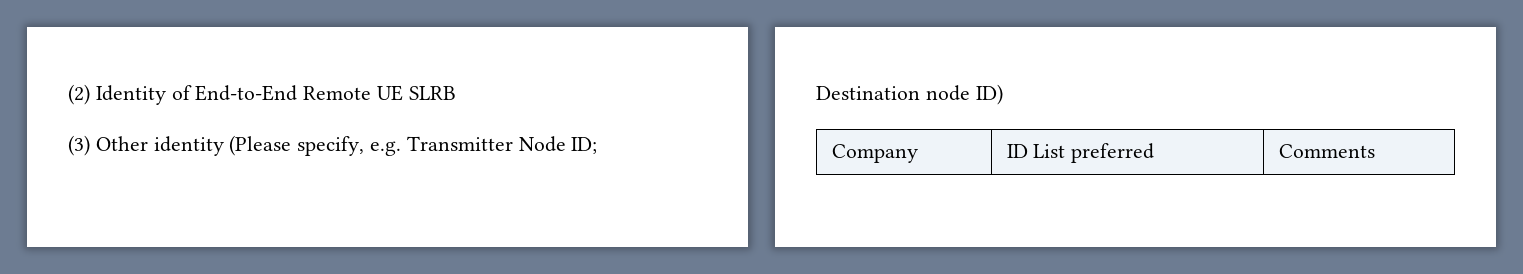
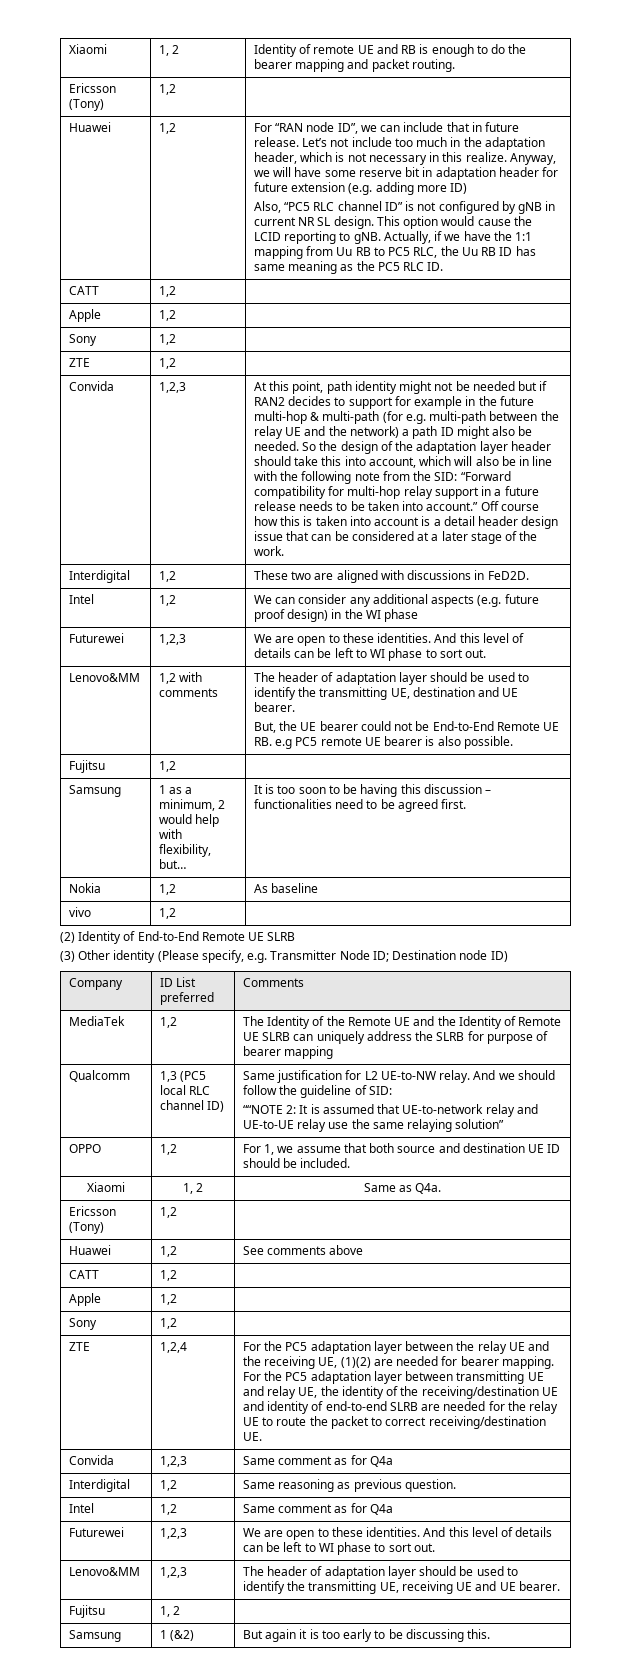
+ Xiaomi | 1, 2 | Identity of remote UE and RB is enough to do the bearer mapping and packet routing.
+ Ericsson (Tony) | 1,2 |
+ Huawei | 1,2 | For “RAN node ID”, we can include that in future release. Let’s not include too much in the adaptation header, which is not necessary in this realize. Anyway, we will have some reserve bit in adaptation header for future extension (e.g. adding more ID)
+ Also, “PC5 RLC channel ID” is not configured by gNB in current NR SL design. This option would cause the LCID reporting to gNB. Actually, if we have the 1:1 mapping from Uu RB to PC5 RLC, the Uu RB ID has same meaning as the PC5 RLC ID.
+ CATT | 1,2 |
+ Apple | 1,2 |
+ Sony | 1,2 |
+ ZTE | 1,2 |
+ Convida | 1,2,3 | At this point, path identity might not be needed but if RAN2 decides to support for example in the future multi-hop & multi-path (for e.g. multi-path between the relay UE and the network) a path ID might also be needed. So the design of the adaptation layer header should take this into account, which will also be in line with the following note from the SID: “Forward compatibility for multi-hop relay support in a future release needs to be taken into account.” Off course how this is taken into account is a detail header design issue that can be considered at a later stage of the work.
+ Interdigital | 1,2 | These two are aligned with discussions in FeD2D.
+ Intel | 1,2 | We can consider any additional aspects (e.g. future proof design) in the WI phase
+ Futurewei | 1,2,3 | We are open to these identities. And this level of details can be left to WI phase to sort out.
+ Lenovo&MM | 1,2 with comments | The header of adaptation layer should be used to identify the transmitting UE, destination and UE bearer.
+ But, the UE bearer could not be End-to-End Remote UE RB. e.g PC5 remote UE bearer is also possible.
+ Fujitsu | 1,2 |
+ Samsung | 1 as a minimum, 2 would help with flexibility, but… | It is too soon to be having this discussion – functionalities need to be agreed first.
+ Nokia | 1,2 | As baseline
+ vivo | 1,2 |
+ MediaTek | 1,2 | The Identity of the Remote UE and the Identity of Remote UE SLRB can uniquely address the SLRB for purpose of bearer mapping
+ Qualcomm | 1,3 (PC5 local RLC channel ID) | Same justification for L2 UE-to-NW relay. And we should follow the guideline of SID:
+ ““NOTE 2: It is assumed that UE-to-network relay and UE-to-UE relay use the same relaying solution”
+ OPPO | 1,2 | For 1, we assume that both source and destination UE ID should be included.
+ Xiaomi | 1, 2 | Same as Q4a.
+ Ericsson (Tony) | 1,2 |
+ Huawei | 1,2 | See comments above
+ CATT | 1,2 |
+ Apple | 1,2 |
+ Sony | 1,2 |
+ ZTE | 1,2,4 | For the PC5 adaptation layer between the relay UE and the receiving UE, (1)(2) are needed for bearer mapping. For the PC5 adaptation layer between transmitting UE and relay UE, the identity of the receiving/destination UE and identity of end-to-end SLRB are needed for the relay UE to route the packet to correct receiving/destination UE.
+ Convida | 1,2,3 | Same comment as for Q4a
+ Interdigital | 1,2 | Same reasoning as previous question.
+ Intel | 1,2 | Same comment as for Q4a
+ Futurewei | 1,2,3 | We are open to these identities. And this level of details can be left to WI phase to sort out.
+ Lenovo&MM | 1,2,3 | The header of adaptation layer should be used to identify the transmitting UE, receiving UE and UE bearer.
+ Fujitsu | 1, 2 |
+ Samsung | 1 (&2) | But again it is too early to be discussing this.

